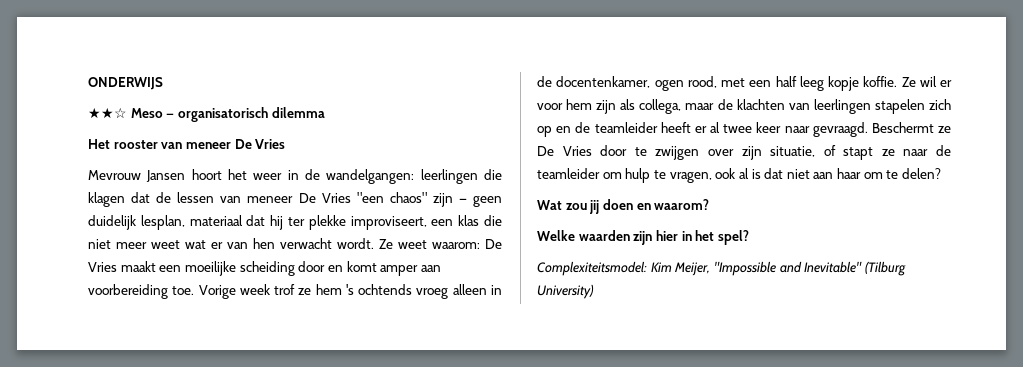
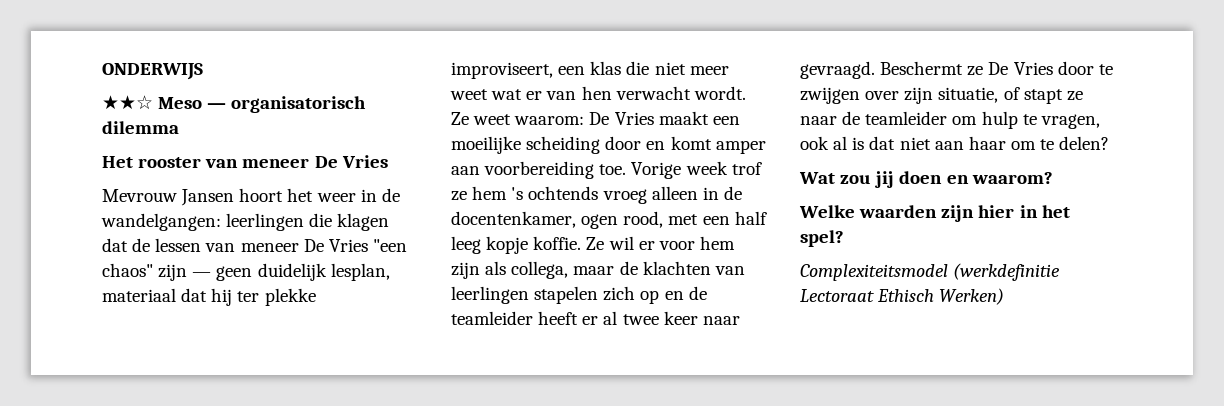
- Complexiteitsmodel: Kim Meijer, "Impossible and Inevitable" (Tilburg University)
+ Complexiteitsmodel (werkdefinitie Lectoraat Ethisch Werken)

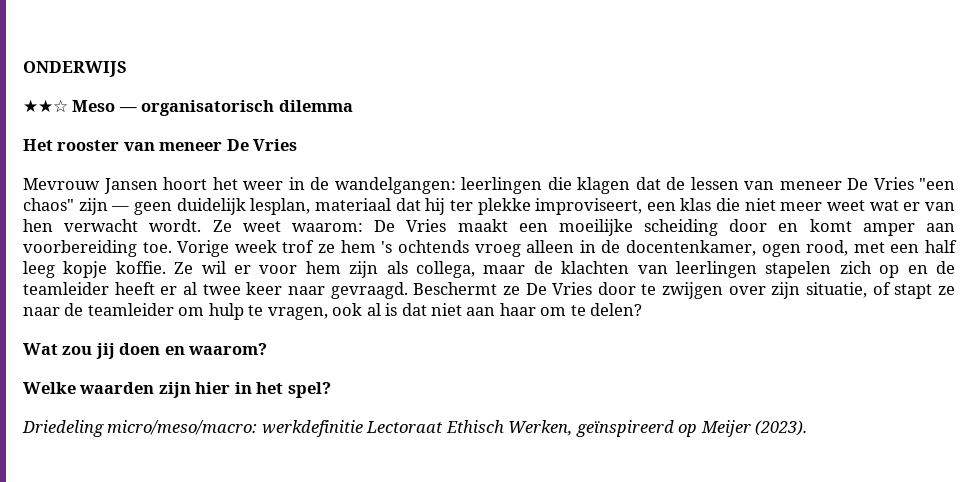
- Complexiteitsmodel (werkdefinitie Lectoraat Ethisch Werken)
+ Driedeling micro/meso/macro: werkdefinitie Lectoraat Ethisch Werken, geïnspireerd op Meijer (2023).

